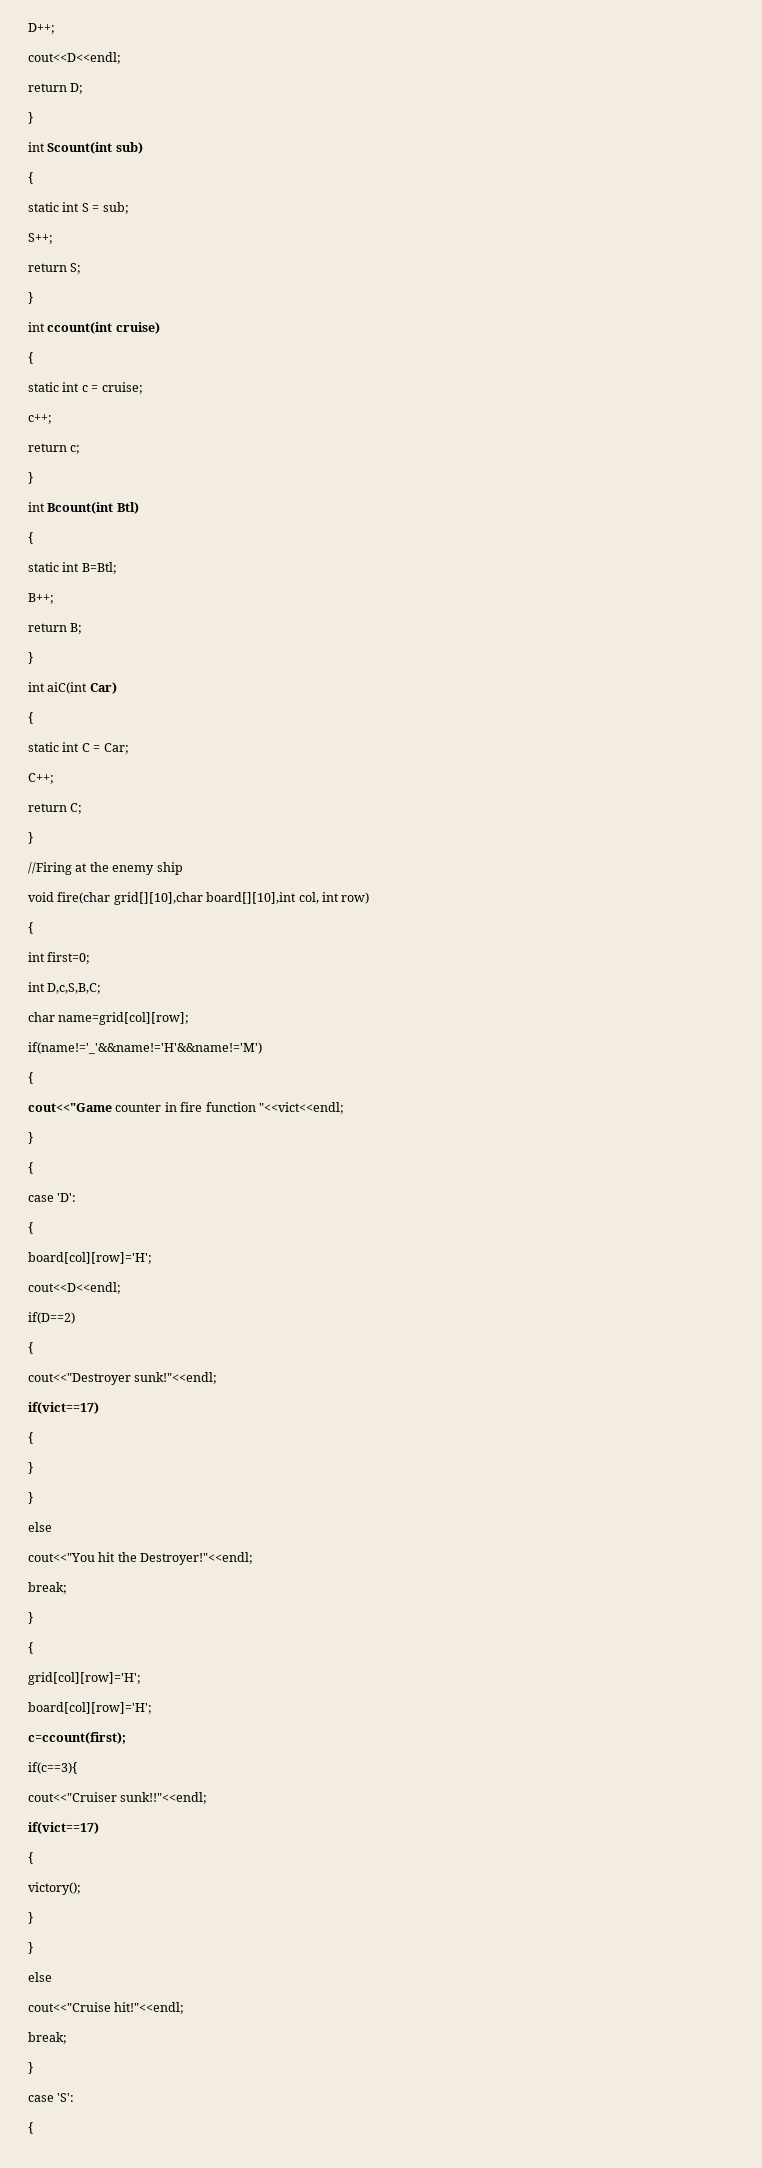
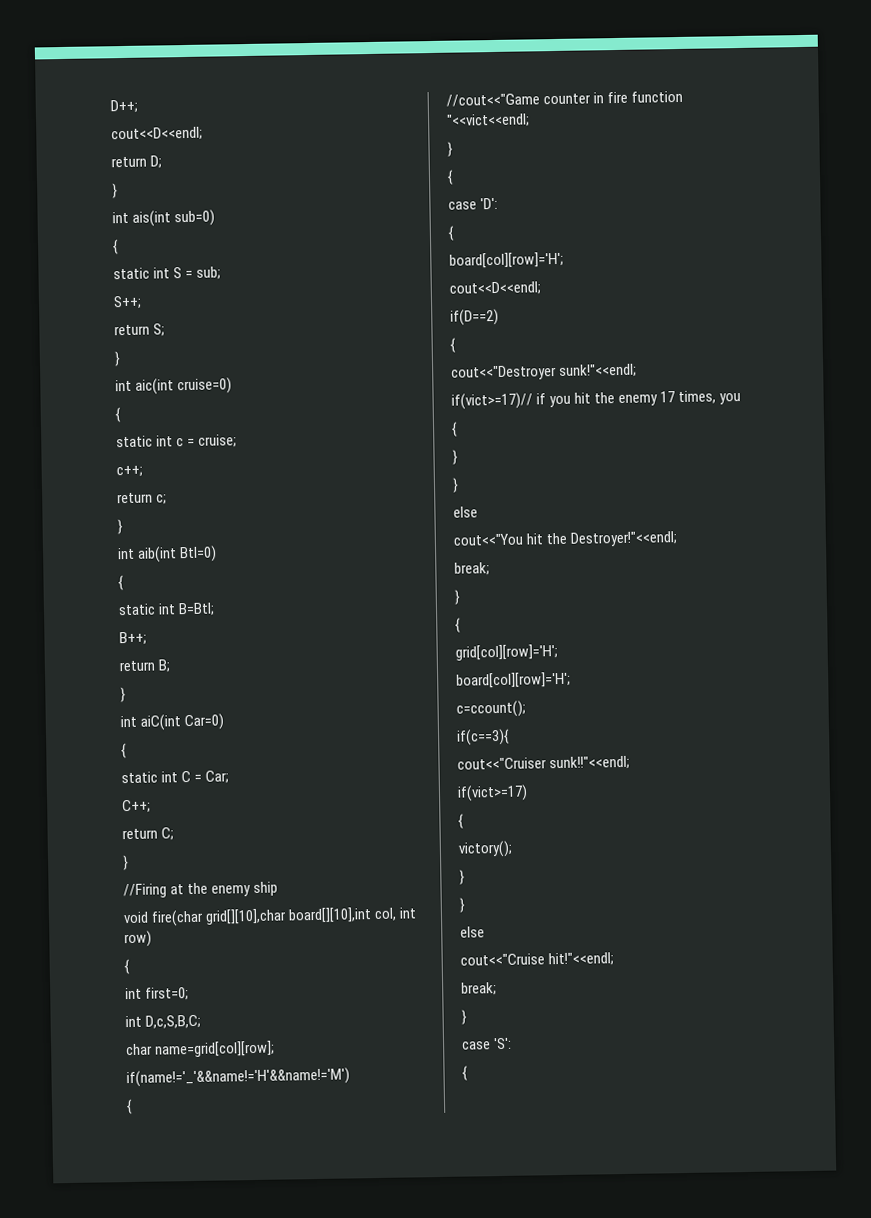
- int Scount(int sub)
+ int ais(int sub=0)
- int ccount(int cruise)
+ int aic(int cruise=0)
- int Bcount(int Btl)
+ int aib(int Btl=0)
- int aiC(int Car)
+ int aiC(int Car=0)
- cout<<"Game counter in fire function "<<vict<<endl;
+ //cout<<"Game counter in fire function "<<vict<<endl;
  cout<<"Destroyer sunk!"<<endl;
- if(vict==17)
+ if(vict>=17)// if you hit the enemy 17 times, you
- c=ccount(first);
+ c=ccount();
  cout<<"Cruiser sunk!!"<<endl;
- if(vict==17)
+ if(vict>=17)

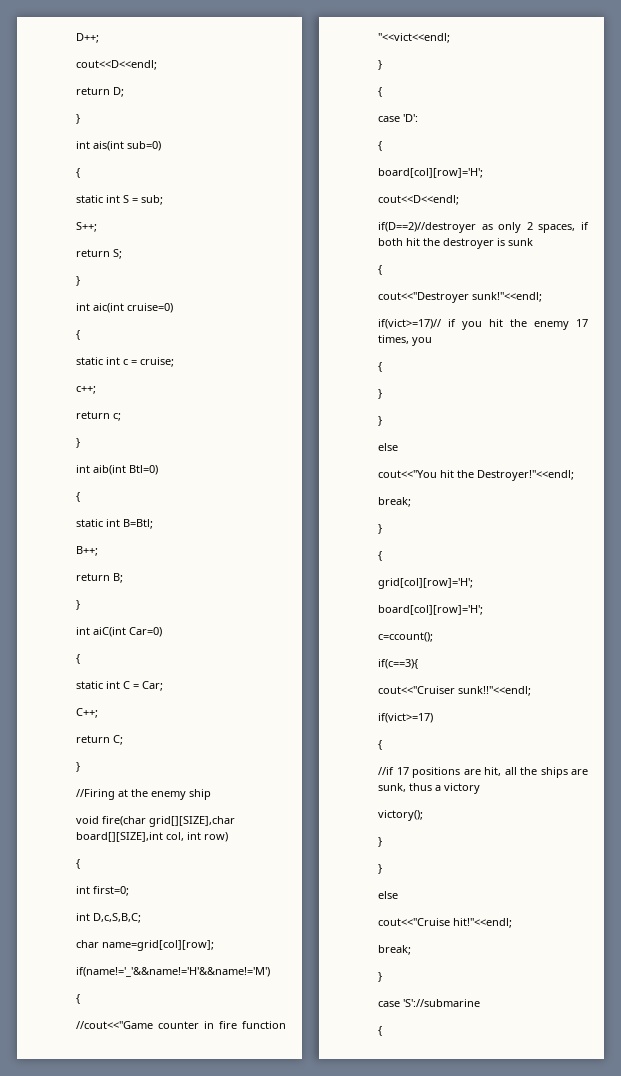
- void fire(char grid[][10],char board[][10],int col, int row)
+ void fire(char grid[][SIZE],char board[][SIZE],int col, int row)
- if(D==2)
+ if(D==2)//destroyer as only 2 spaces, if both hit the destroyer is sunk
+ //if 17 positions are hit, all the ships are sunk, thus a victory
- case 'S':
+ case 'S'://submarine

